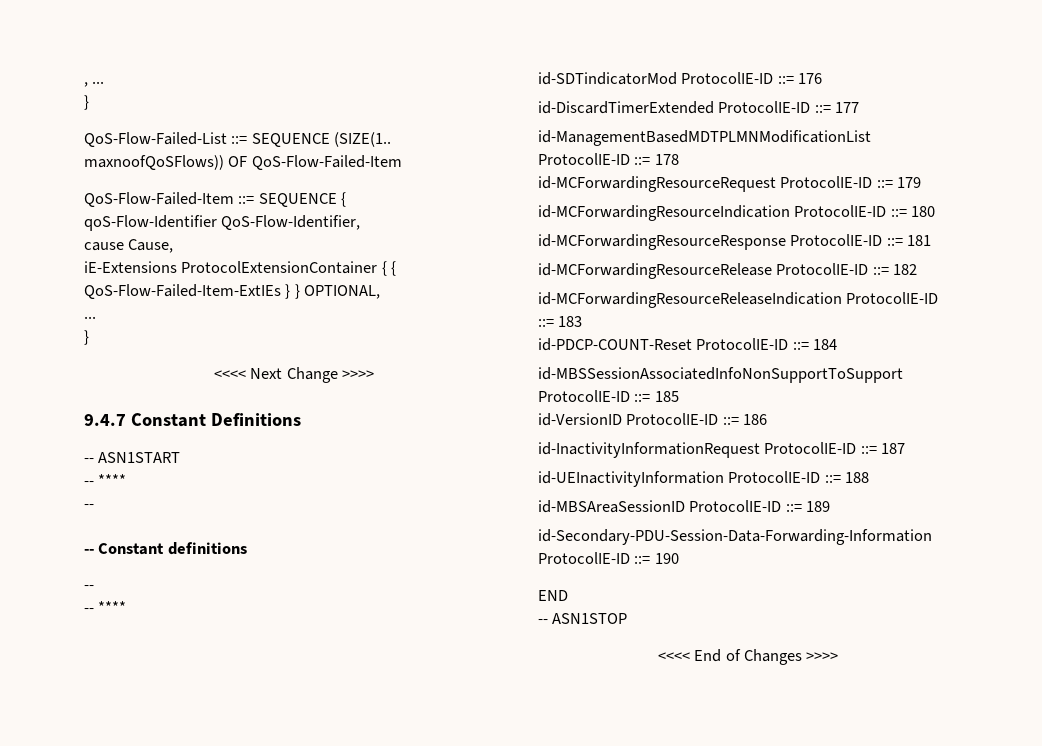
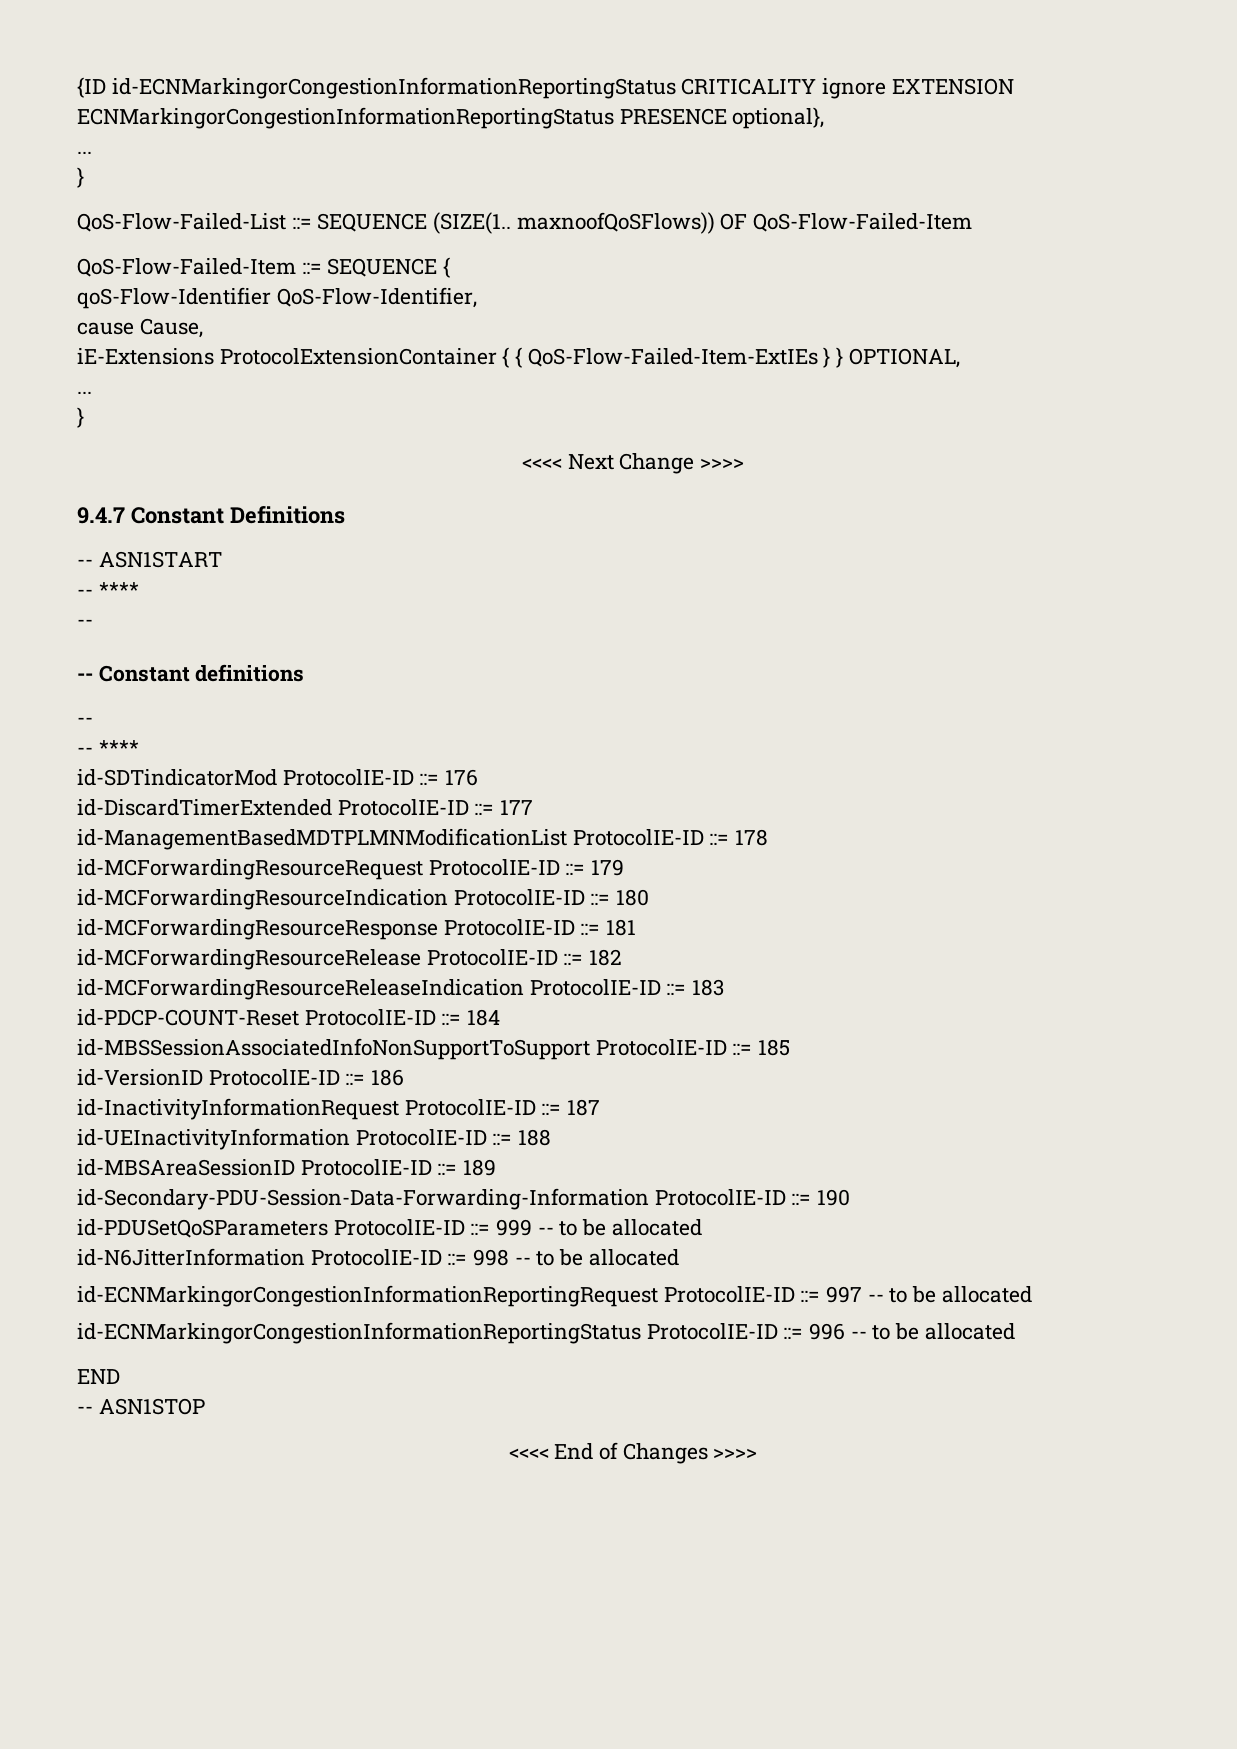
- , ...
+ {ID id-ECNMarkingorCongestionInformationReportingStatus CRITICALITY ignore EXTENSION ECNMarkingorCongestionInformationReportingStatus PRESENCE optional},
+ ...
+ id-PDUSetQoSParameters ProtocolIE-ID ::= 999 -- to be allocated
+ id-N6JitterInformation ProtocolIE-ID ::= 998 -- to be allocated
+ id-ECNMarkingorCongestionInformationReportingRequest ProtocolIE-ID ::= 997 -- to be allocated
+ id-ECNMarkingorCongestionInformationReportingStatus ProtocolIE-ID ::= 996 -- to be allocated

